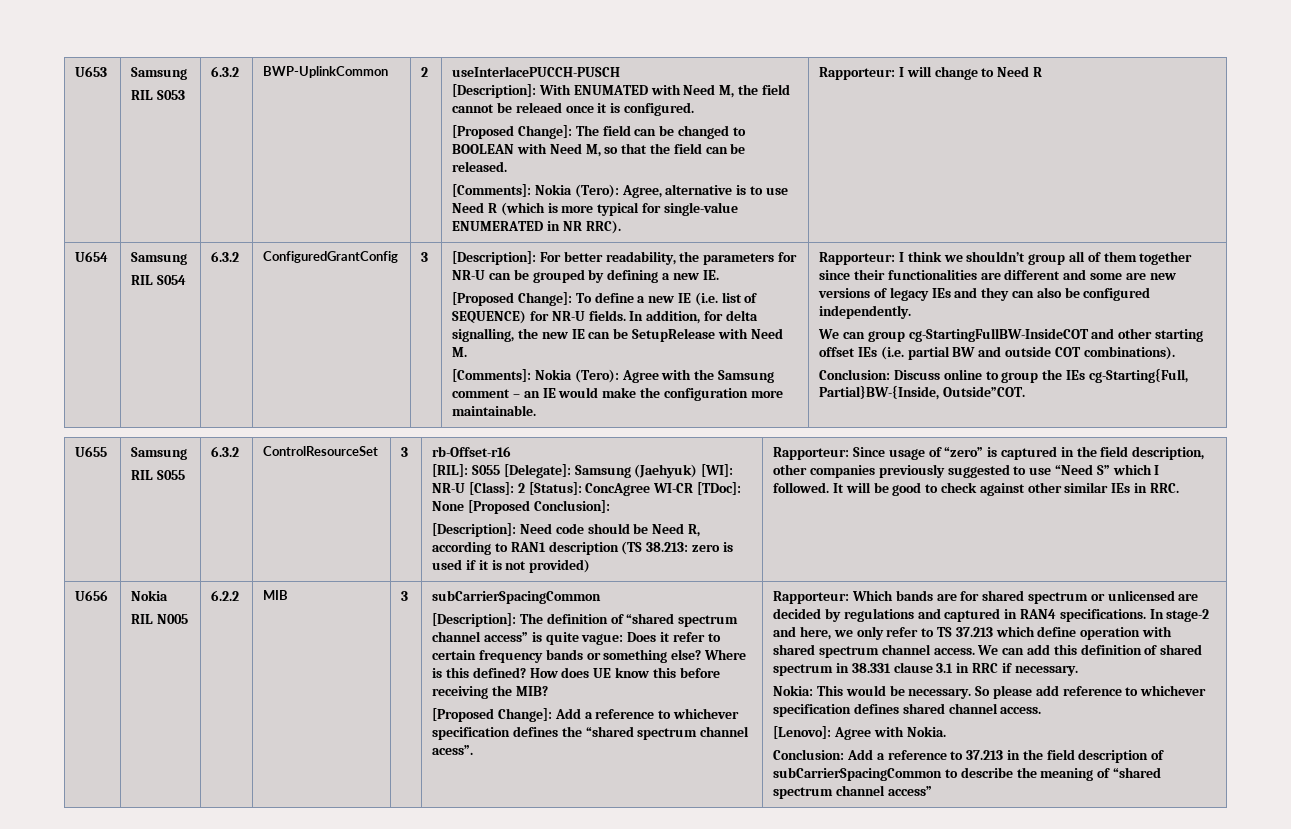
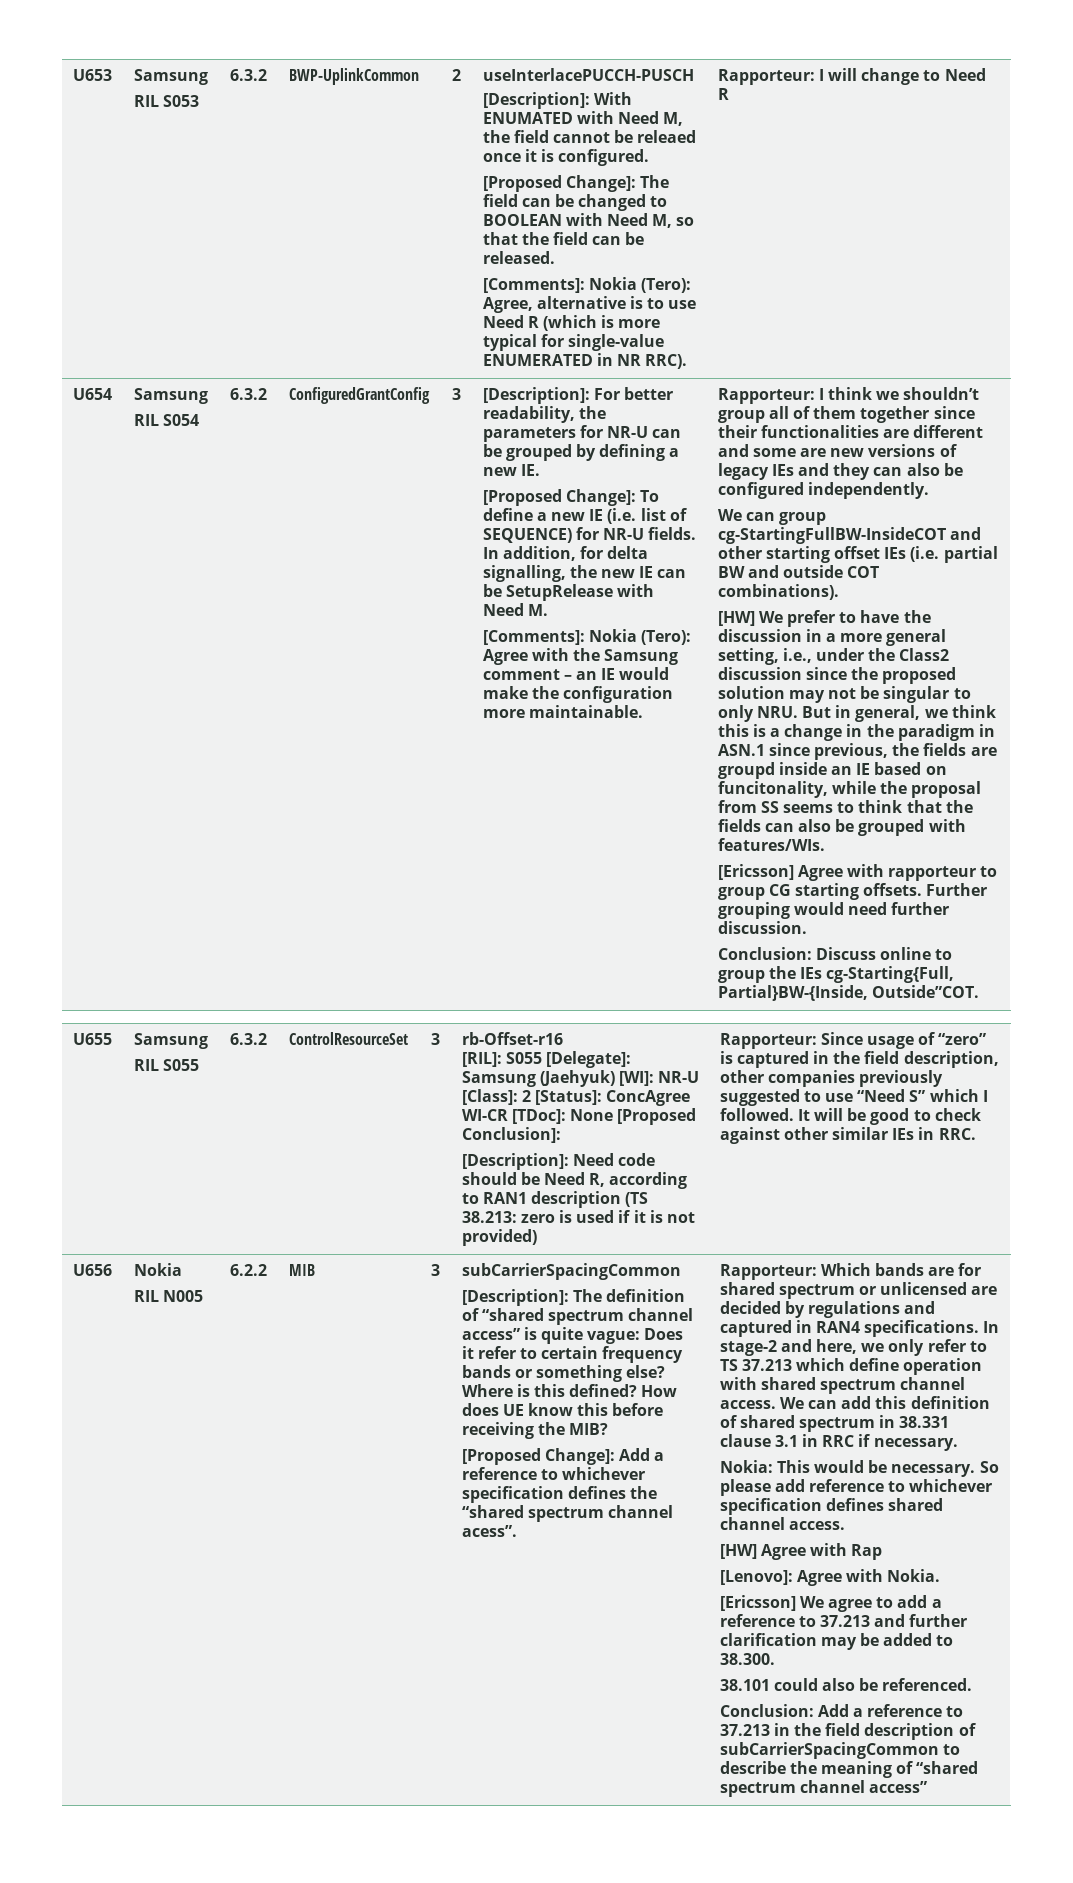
+ [HW] We prefer to have the discussion in a more general setting, i.e., under the Class2 discussion since the proposed solution may not be singular to only NRU. But in general, we think this is a change in the paradigm in ASN.1 since previous, the fields are groupd inside an IE based on funcitonality, while the proposal from SS seems to think that the fields can also be grouped with features/WIs.
+ [Ericsson] Agree with rapporteur to group CG starting offsets. Further grouping would need further discussion.
+ [HW] Agree with Rap
+ [Ericsson] We agree to add a reference to 37.213 and further clarification may be added to 38.300.
+ 38.101 could also be referenced.

